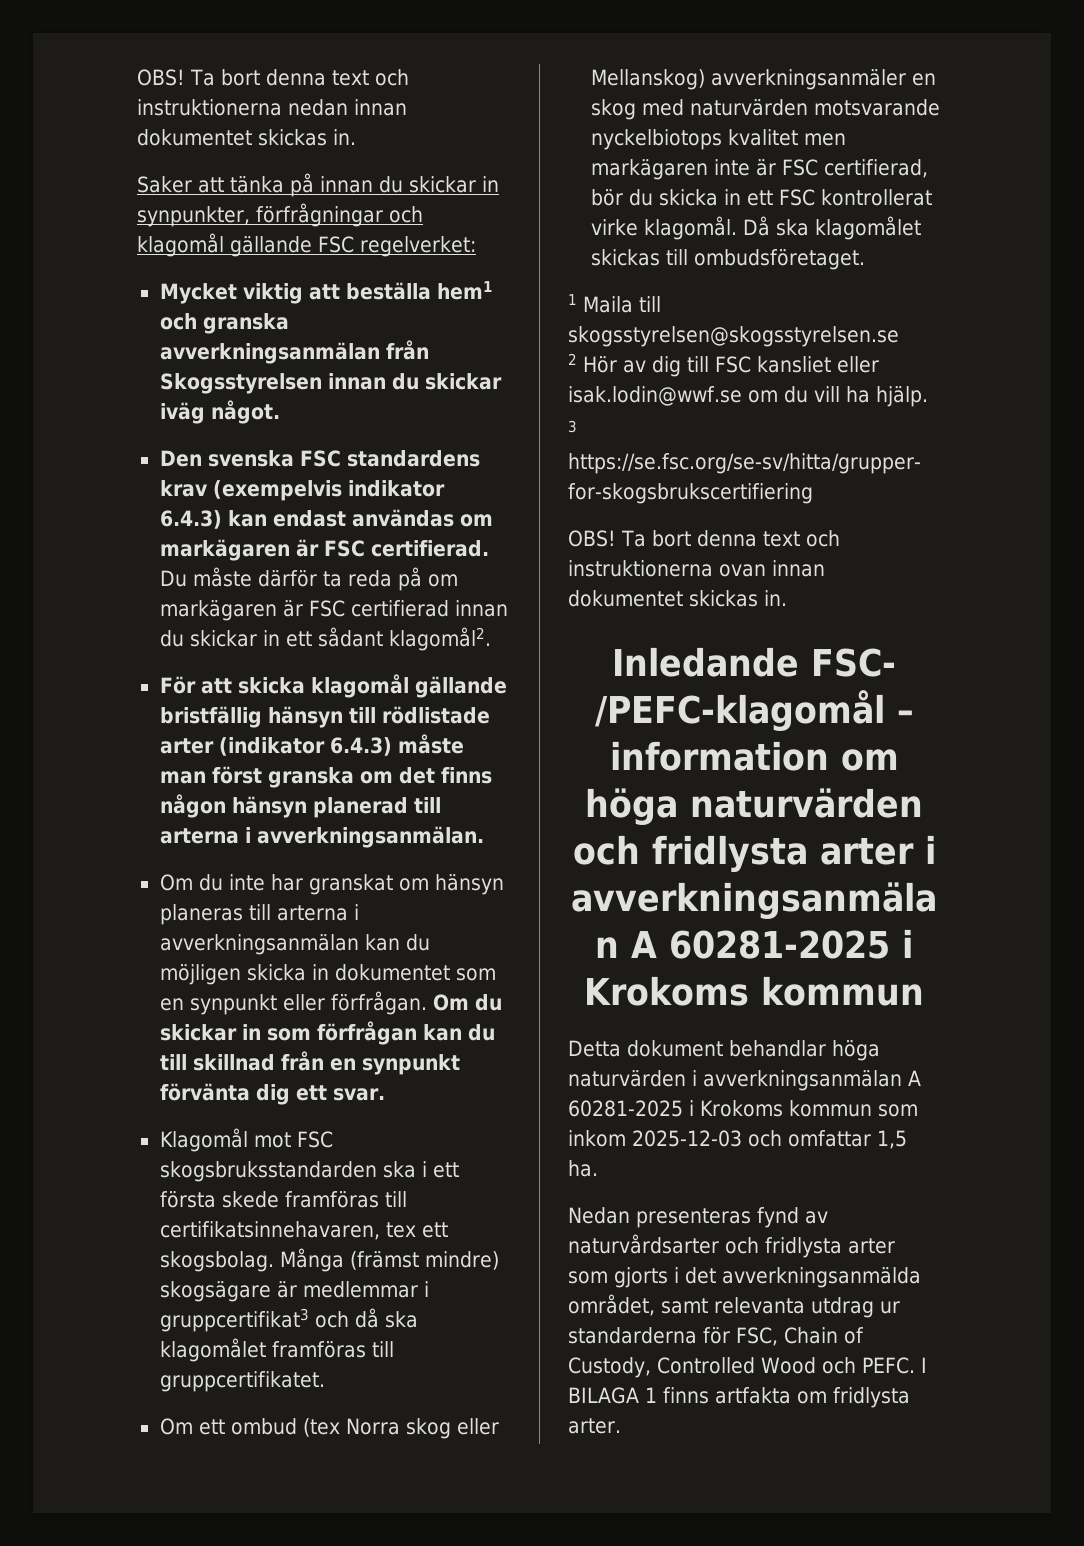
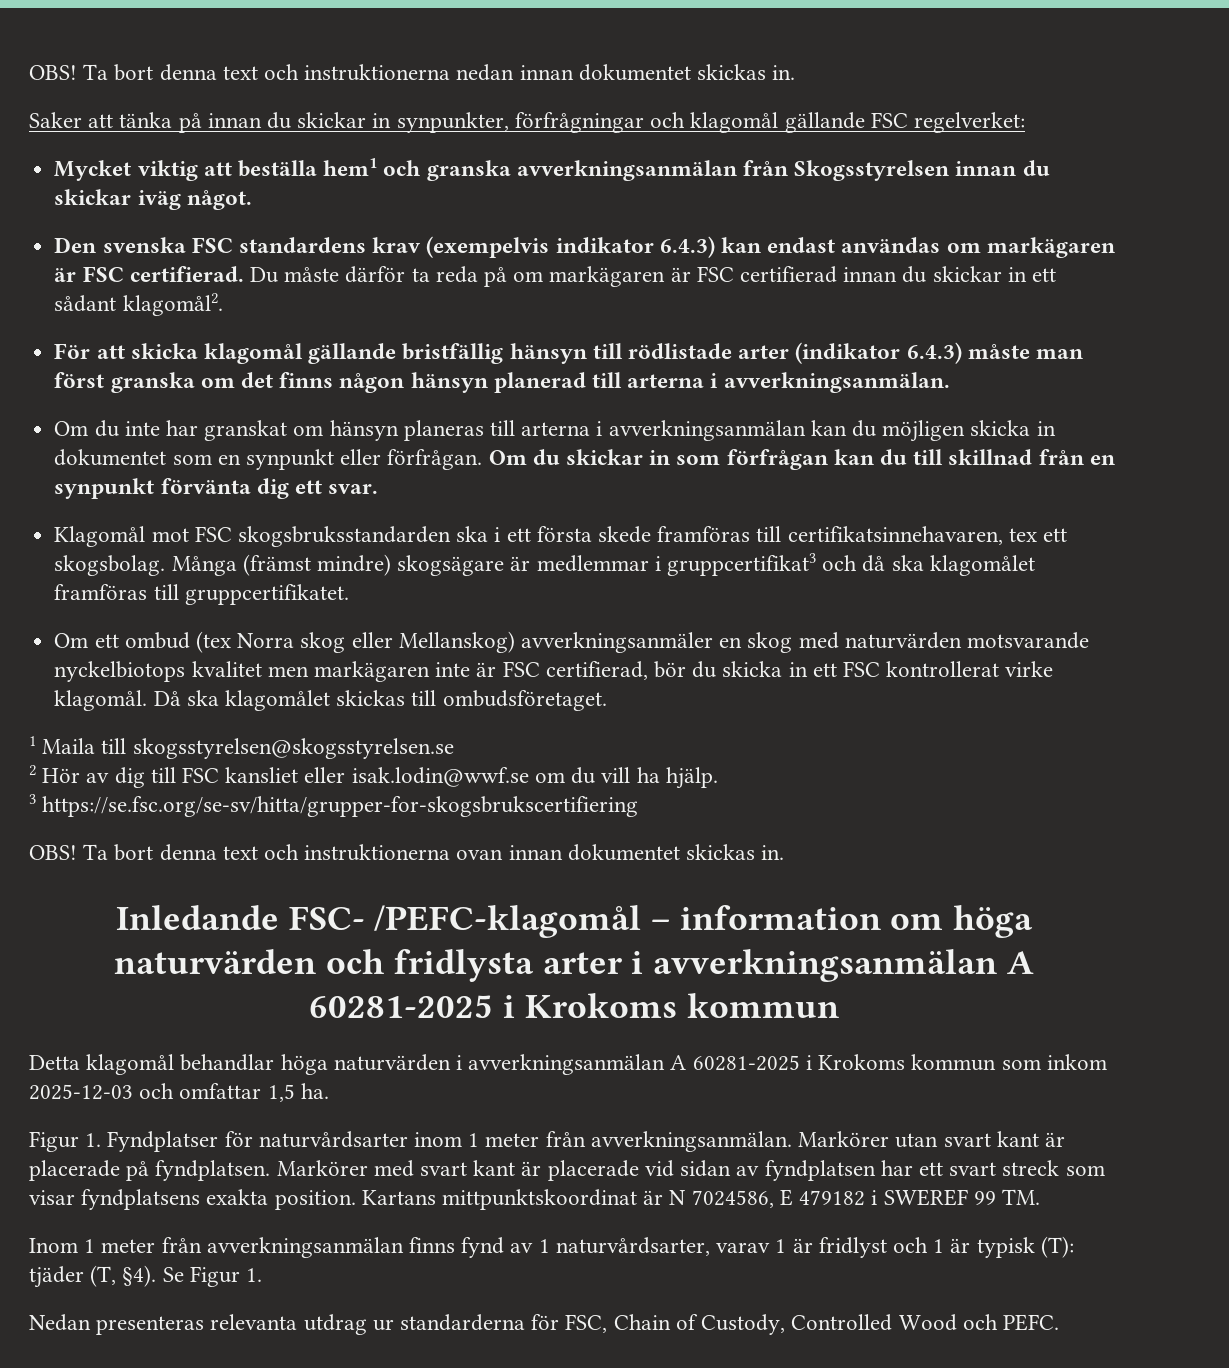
- Detta dokument behandlar höga naturvärden i avverkningsanmälan A 60281-2025 i Krokoms kommun som inkom 2025-12-03 och omfattar 1,5 ha.
+ Detta klagomål behandlar höga naturvärden i avverkningsanmälan A 60281-2025 i Krokoms kommun som inkom 2025-12-03 och omfattar 1,5 ha.
- Nedan presenteras fynd av naturvårdsarter och fridlysta arter som gjorts i det avverkningsanmälda området, samt relevanta utdrag ur standarderna för FSC, Chain of Custody, Controlled Wood och PEFC. I BILAGA 1 finns artfakta om fridlysta arter.
+ Figur 1. Fyndplatser för naturvårdsarter inom 1 meter från avverkningsanmälan. Markörer utan svart kant är placerade på fyndplatsen. Markörer med svart kant är placerade vid sidan av fyndplatsen har ett svart streck som visar fyndplatsens exakta position. Kartans mittpunktskoordinat är N 7024586, E 479182 i SWEREF 99 TM.
+ Inom 1 meter från avverkningsanmälan finns fynd av 1 naturvårdsarter, varav 1 är fridlyst och 1 är typisk (T): tjäder (T, §4). Se Figur 1.
+ Nedan presenteras relevanta utdrag ur standarderna för FSC, Chain of Custody, Controlled Wood och PEFC.

